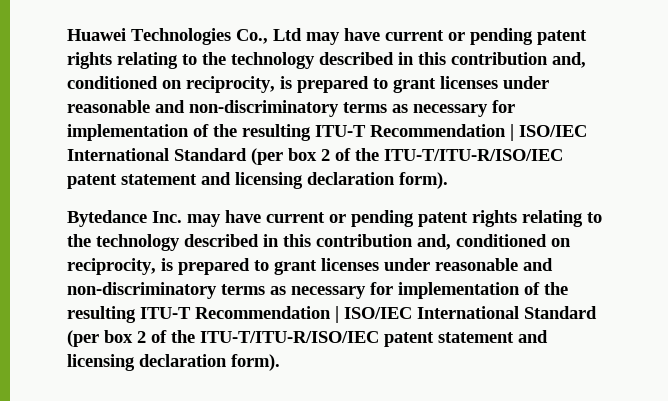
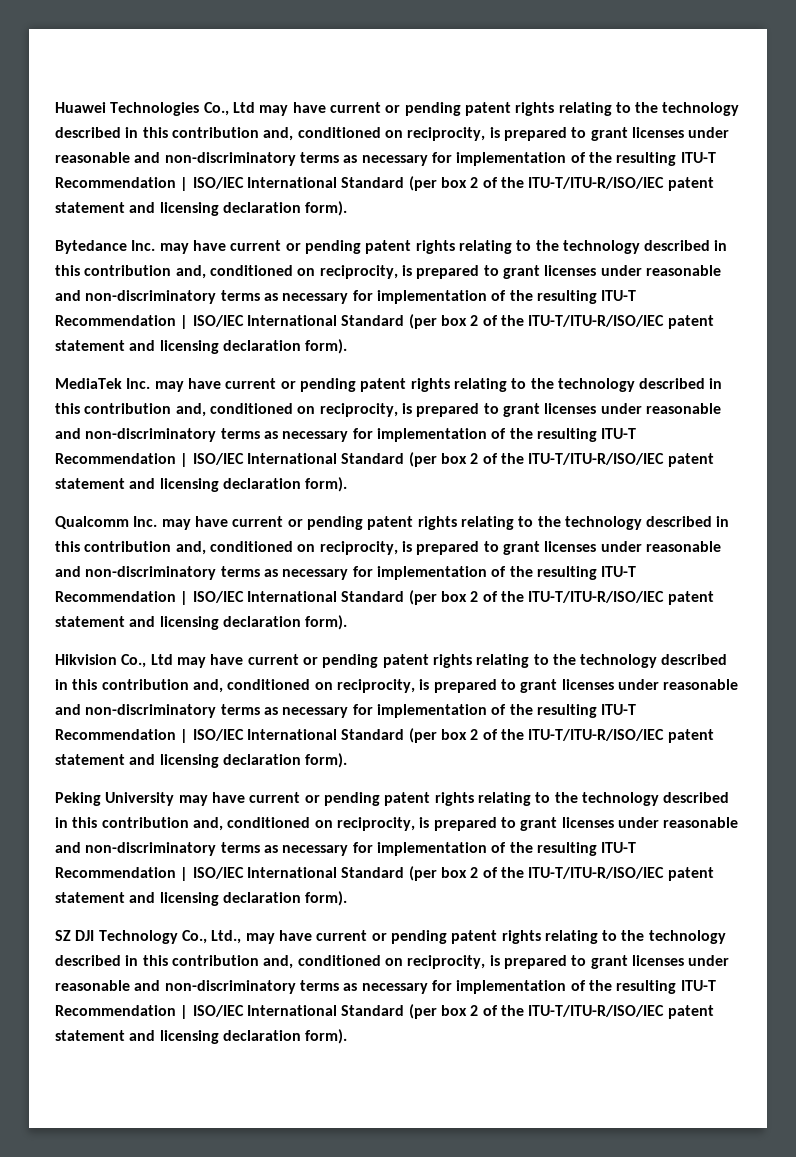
+ MediaTek Inc. may have current or pending patent rights relating to the technology described in this contribution and, conditioned on reciprocity, is prepared to grant licenses under reasonable and non-discriminatory terms as necessary for implementation of the resulting ITU-T Recommendation | ISO/IEC International Standard (per box 2 of the ITU-T/ITU-R/ISO/IEC patent statement and licensing declaration form).
+ Qualcomm Inc. may have current or pending patent rights relating to the technology described in this contribution and, conditioned on reciprocity, is prepared to grant licenses under reasonable and non-discriminatory terms as necessary for implementation of the resulting ITU-T Recommendation | ISO/IEC International Standard (per box 2 of the ITU-T/ITU-R/ISO/IEC patent statement and licensing declaration form).
+ Hikvision Co., Ltd may have current or pending patent rights relating to the technology described in this contribution and, conditioned on reciprocity, is prepared to grant licenses under reasonable and non-discriminatory terms as necessary for implementation of the resulting ITU-T Recommendation | ISO/IEC International Standard (per box 2 of the ITU-T/ITU-R/ISO/IEC patent statement and licensing declaration form).
+ Peking University may have current or pending patent rights relating to the technology described in this contribution and, conditioned on reciprocity, is prepared to grant licenses under reasonable and non-discriminatory terms as necessary for implementation of the resulting ITU-T Recommendation | ISO/IEC International Standard (per box 2 of the ITU-T/ITU-R/ISO/IEC patent statement and licensing declaration form).
+ SZ DJI Technology Co., Ltd., may have current or pending patent rights relating to the technology described in this contribution and, conditioned on reciprocity, is prepared to grant licenses under reasonable and non-discriminatory terms as necessary for implementation of the resulting ITU-T Recommendation | ISO/IEC International Standard (per box 2 of the ITU-T/ITU-R/ISO/IEC patent statement and licensing declaration form).

